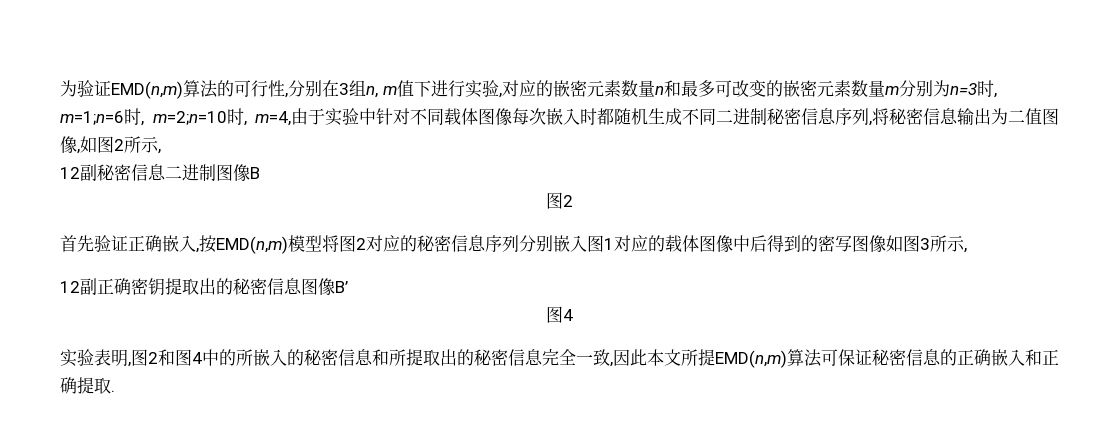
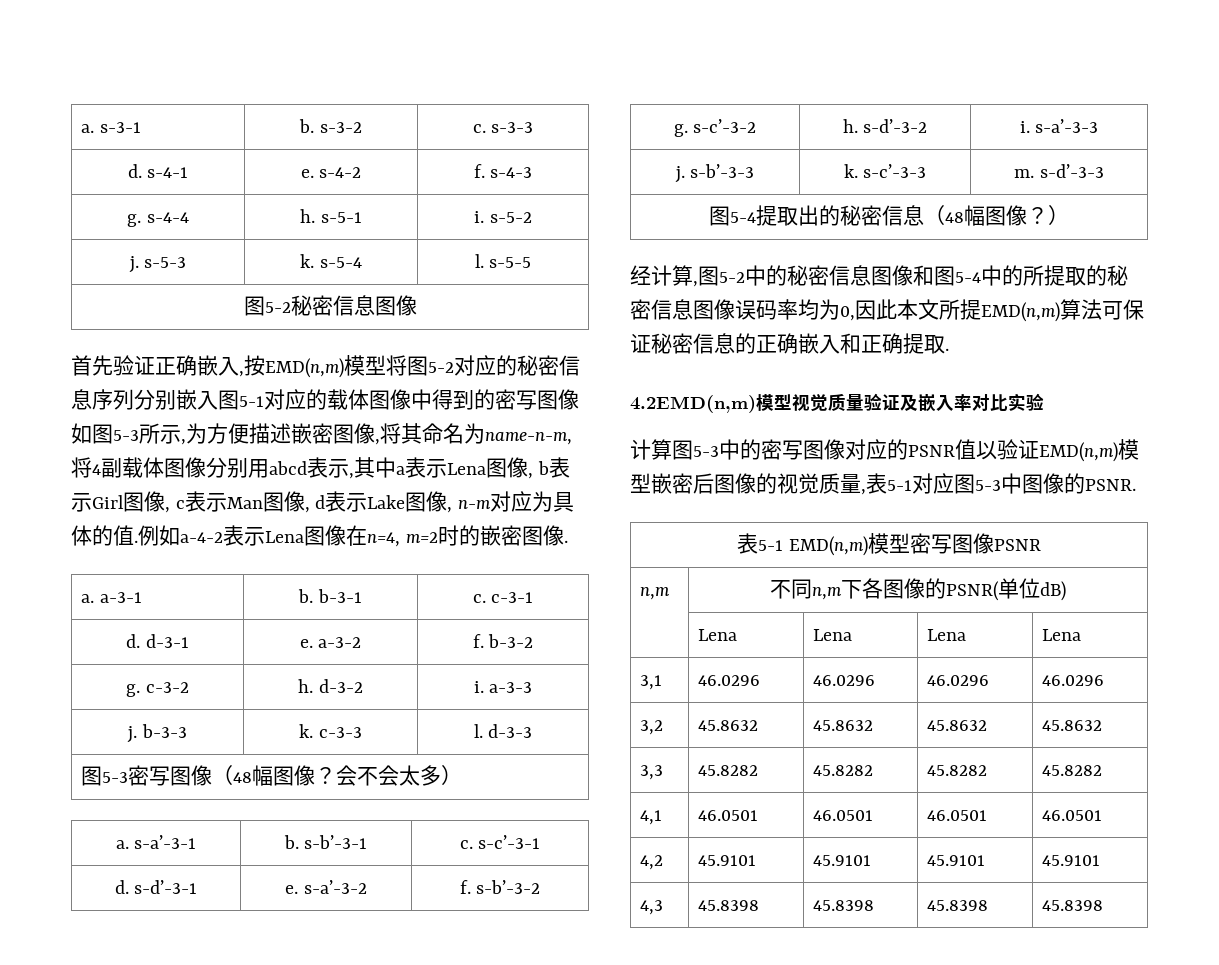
- 为验证EMD(n,m)算法的可行性,分别在3组n, m值下进行实验,对应的嵌密元素数量n和最多可改变的嵌密元素数量m分别为n=3时, m=1;n=6时, m=2;n=10时, m=4,由于实验中针对不同载体图像每次嵌入时都随机生成不同二进制秘密信息序列,将秘密信息输出为二值图像,如图2所示,
- 12副秘密信息二进制图像B
- 图2
+ a. s-3-1 | b. s-3-2 | c. s-3-3
+ d. s-4-1 | e. s-4-2 | f. s-4-3
+ g. s-4-4 | h. s-5-1 | i. s-5-2
+ j. s-5-3 | k. s-5-4 | l. s-5-5
+ 图5-2秘密信息图像
- 首先验证正确嵌入,按EMD(n,m)模型将图2对应的秘密信息序列分别嵌入图1对应的载体图像中后得到的密写图像如图3所示,
- 12副正确密钥提取出的秘密信息图像B’
- 图4
- 实验表明,图2和图4中的所嵌入的秘密信息和所提取出的秘密信息完全一致,因此本文所提EMD(n,m)算法可保证秘密信息的正确嵌入和正确提取.
+ 首先验证正确嵌入,按EMD(n,m)模型将图5-2对应的秘密信息序列分别嵌入图5-1对应的载体图像中得到的密写图像如图5-3所示,为方便描述嵌密图像,将其命名为name-n-m,将4副载体图像分别用abcd表示,其中a表示Lena图像, b表示Girl图像, c表示Man图像, d表示Lake图像, n-m对应为具体的值.例如a-4-2表示Lena图像在n=4, m=2时的嵌密图像.
+ a. a-3-1 | b. b-3-1 | c. c-3-1
+ d. d-3-1 | e. a-3-2 | f. b-3-2
+ g. c-3-2 | h. d-3-2 | i. a-3-3
+ j. b-3-3 | k. c-3-3 | l. d-3-3
+ 图5-3密写图像（48幅图像？会不会太多）
+ a. s-a’-3-1 | b. s-b’-3-1 | c. s-c’-3-1
+ d. s-d’-3-1 | e. s-a’-3-2 | f. s-b’-3-2
+ g. s-c’-3-2 | h. s-d’-3-2 | i. s-a’-3-3
+ j. s-b’-3-3 | k. s-c’-3-3 | m. s-d’-3-3
+ 图5-4提取出的秘密信息（48幅图像？）
+ 经计算,图5-2中的秘密信息图像和图5-4中的所提取的秘密信息图像误码率均为0,因此本文所提EMD(n,m)算法可保证秘密信息的正确嵌入和正确提取.
+ 4.2EMD(n,m)模型视觉质量验证及嵌入率对比实验
+ 计算图5-3中的密写图像对应的PSNR值以验证EMD(n,m)模型嵌密后图像的视觉质量,表5-1对应图5-3中图像的PSNR.
+ 表5-1 EMD(n,m)模型密写图像PSNR
+ n,m | 不同n,m下各图像的PSNR(单位dB)
+ | Lena | Lena | Lena | Lena
+ 3,1 | 46.0296 | 46.0296 | 46.0296 | 46.0296
+ 3,2 | 45.8632 | 45.8632 | 45.8632 | 45.8632
+ 3,3 | 45.8282 | 45.8282 | 45.8282 | 45.8282
+ 4,1 | 46.0501 | 46.0501 | 46.0501 | 46.0501
+ 4,2 | 45.9101 | 45.9101 | 45.9101 | 45.9101
+ 4,3 | 45.8398 | 45.8398 | 45.8398 | 45.8398

